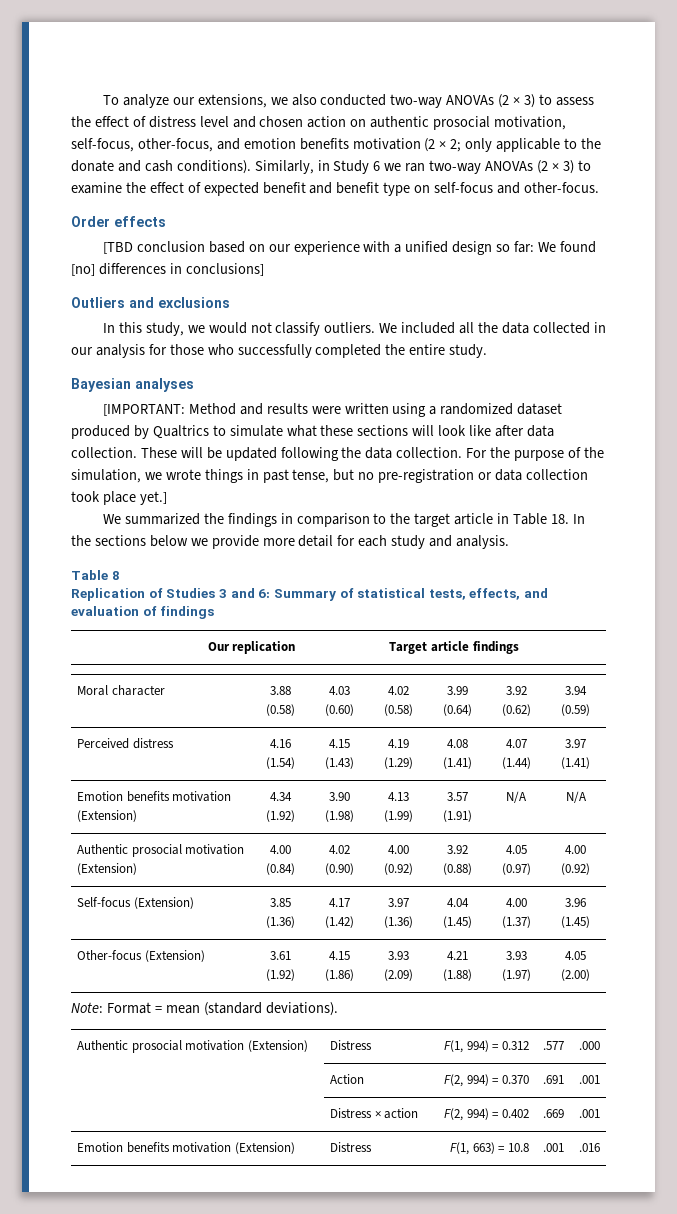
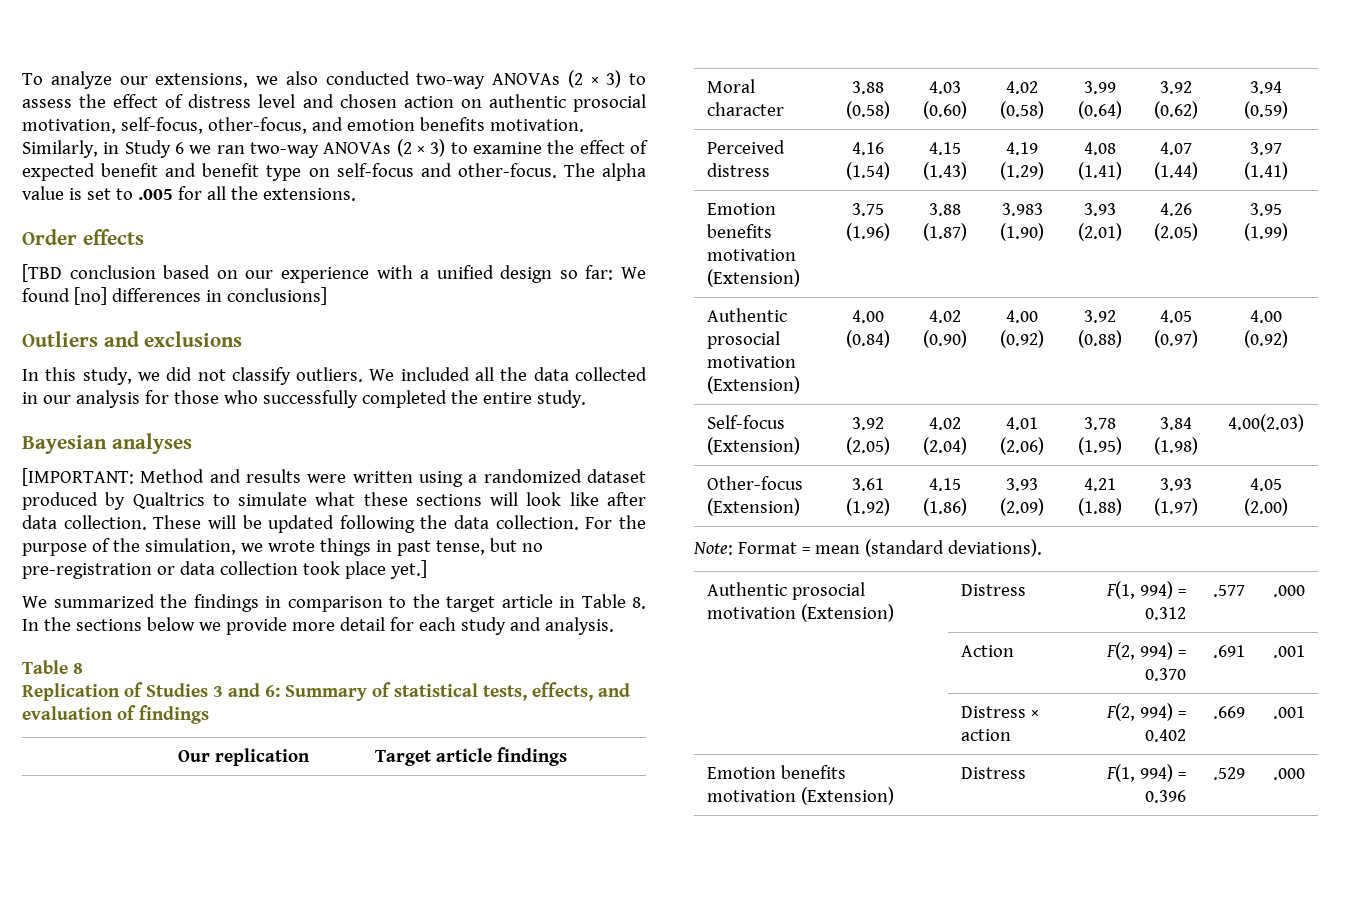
- To analyze our extensions, we also conducted two-way ANOVAs (2 × 3) to assess the effect of distress level and chosen action on authentic prosocial motivation, self-focus, other-focus, and emotion benefits motivation (2 × 2; only applicable to the donate and cash conditions).
+ To analyze our extensions, we also conducted two-way ANOVAs (2 × 3) to assess the effect of distress level and chosen action on authentic prosocial motivation, self-focus, other-focus, and emotion benefits motivation.
+ The alpha value is set to .005 for all the extensions.
- In this study, we would not classify outliers.
+ In this study, we did not classify outliers.
- We summarized the findings in comparison to the target article in Table 18. In the sections below we provide more detail for each study and analysis.
+ We summarized the findings in comparison to the target article in Table 8. In the sections below we provide more detail for each study and analysis.
- Emotion benefits motivation (Extension) | 4.34 (1.92) | 3.90 (1.98) | 4.13 (1.99) | 3.57 (1.91) | N/A | N/A
+ Emotion benefits motivation (Extension) | 3.75 (1.96) | 3.88 (1.87) | 3.983 (1.90) | 3.93 (2.01) | 4.26 (2.05) | 3.95 (1.99)
- Self-focus (Extension) | 3.85 (1.36) | 4.17 (1.42) | 3.97 (1.36) | 4.04 (1.45) | 4.00 (1.37) | 3.96 (1.45)
+ Self-focus (Extension) | 3.92 (2.05) | 4.02 (2.04) | 4.01 (2.06) | 3.78 (1.95) | 3.84 (1.98) | 4.00(2.03)
- Emotion benefits motivation (Extension) | Distress | F(1, 663) = 10.8 | .001 | .016
+ Emotion benefits motivation (Extension) | Distress | F(1, 994) = 0.396 | .529 | .000

